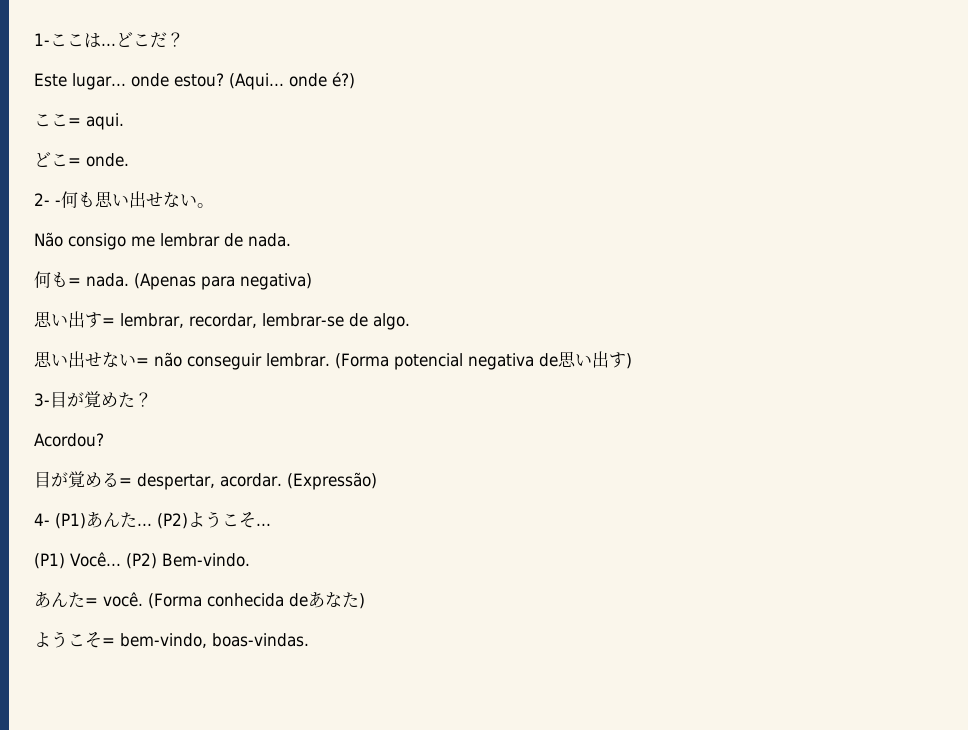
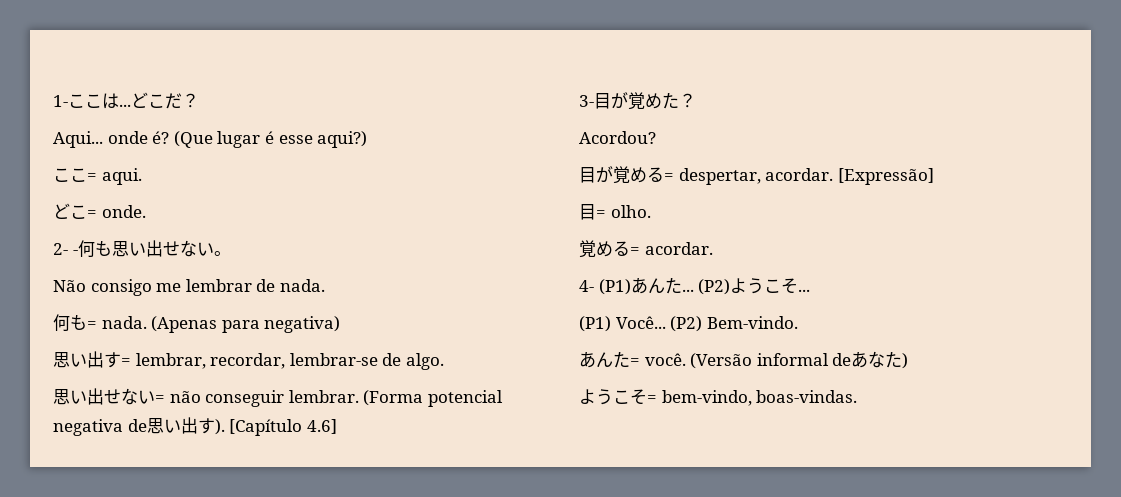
- Este lugar... onde estou? (Aqui... onde é?)
+ Aqui... onde é? (Que lugar é esse aqui?)
- (Forma potencial negativa de思い出す)
+ (Forma potencial negativa de思い出す). [Capítulo 4.6]
- (Expressão)
+ [Expressão]
+ 目= olho.
+ 覚める= acordar.
- (Forma conhecida deあなた)
+ (Versão informal deあなた)

